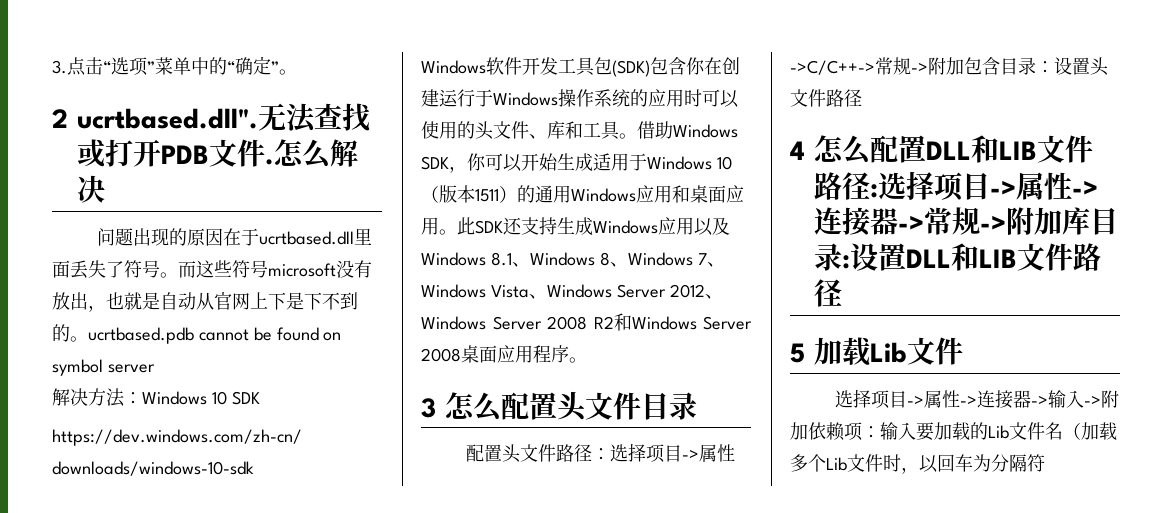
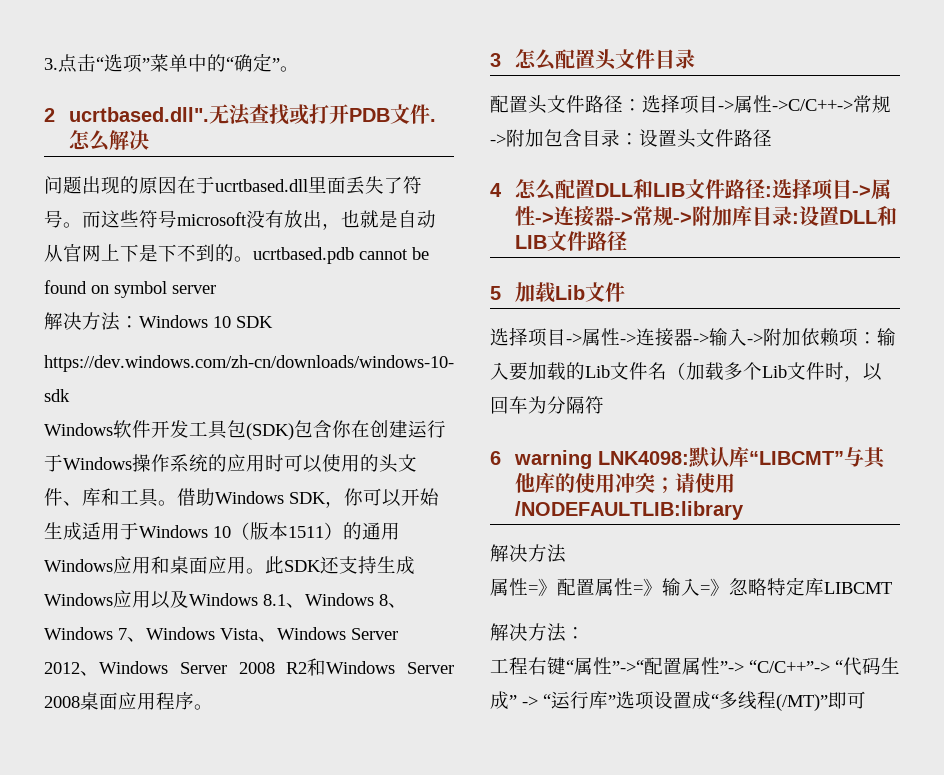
+ 6 warning LNK4098:默认库“LIBCMT”与其他库的使用冲突；请使用/NODEFAULTLIB:library
+ 解决方法
+ 属性=》配置属性=》输入=》忽略特定库LIBCMT
+ 解决方法：
+ 工程右键“属性”->“配置属性”-> “C/C++”-> “代码生成” -> “运行库”选项设置成“多线程(/MT)”即可

